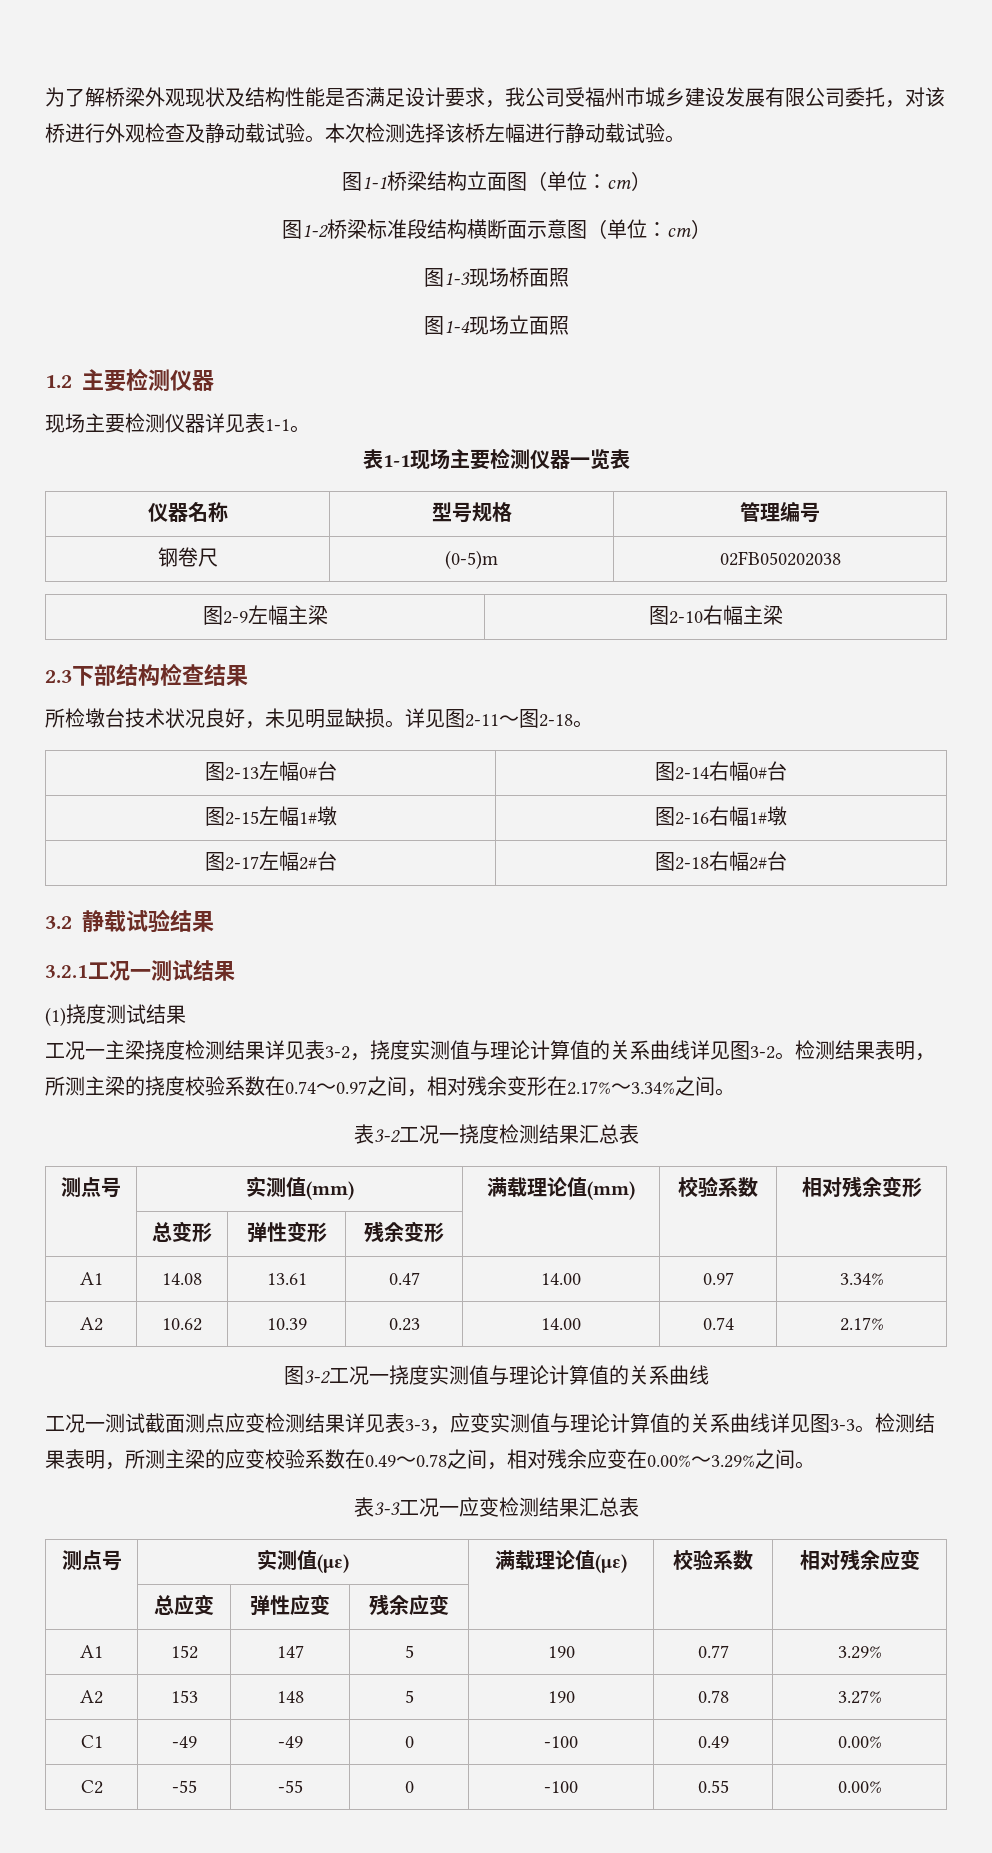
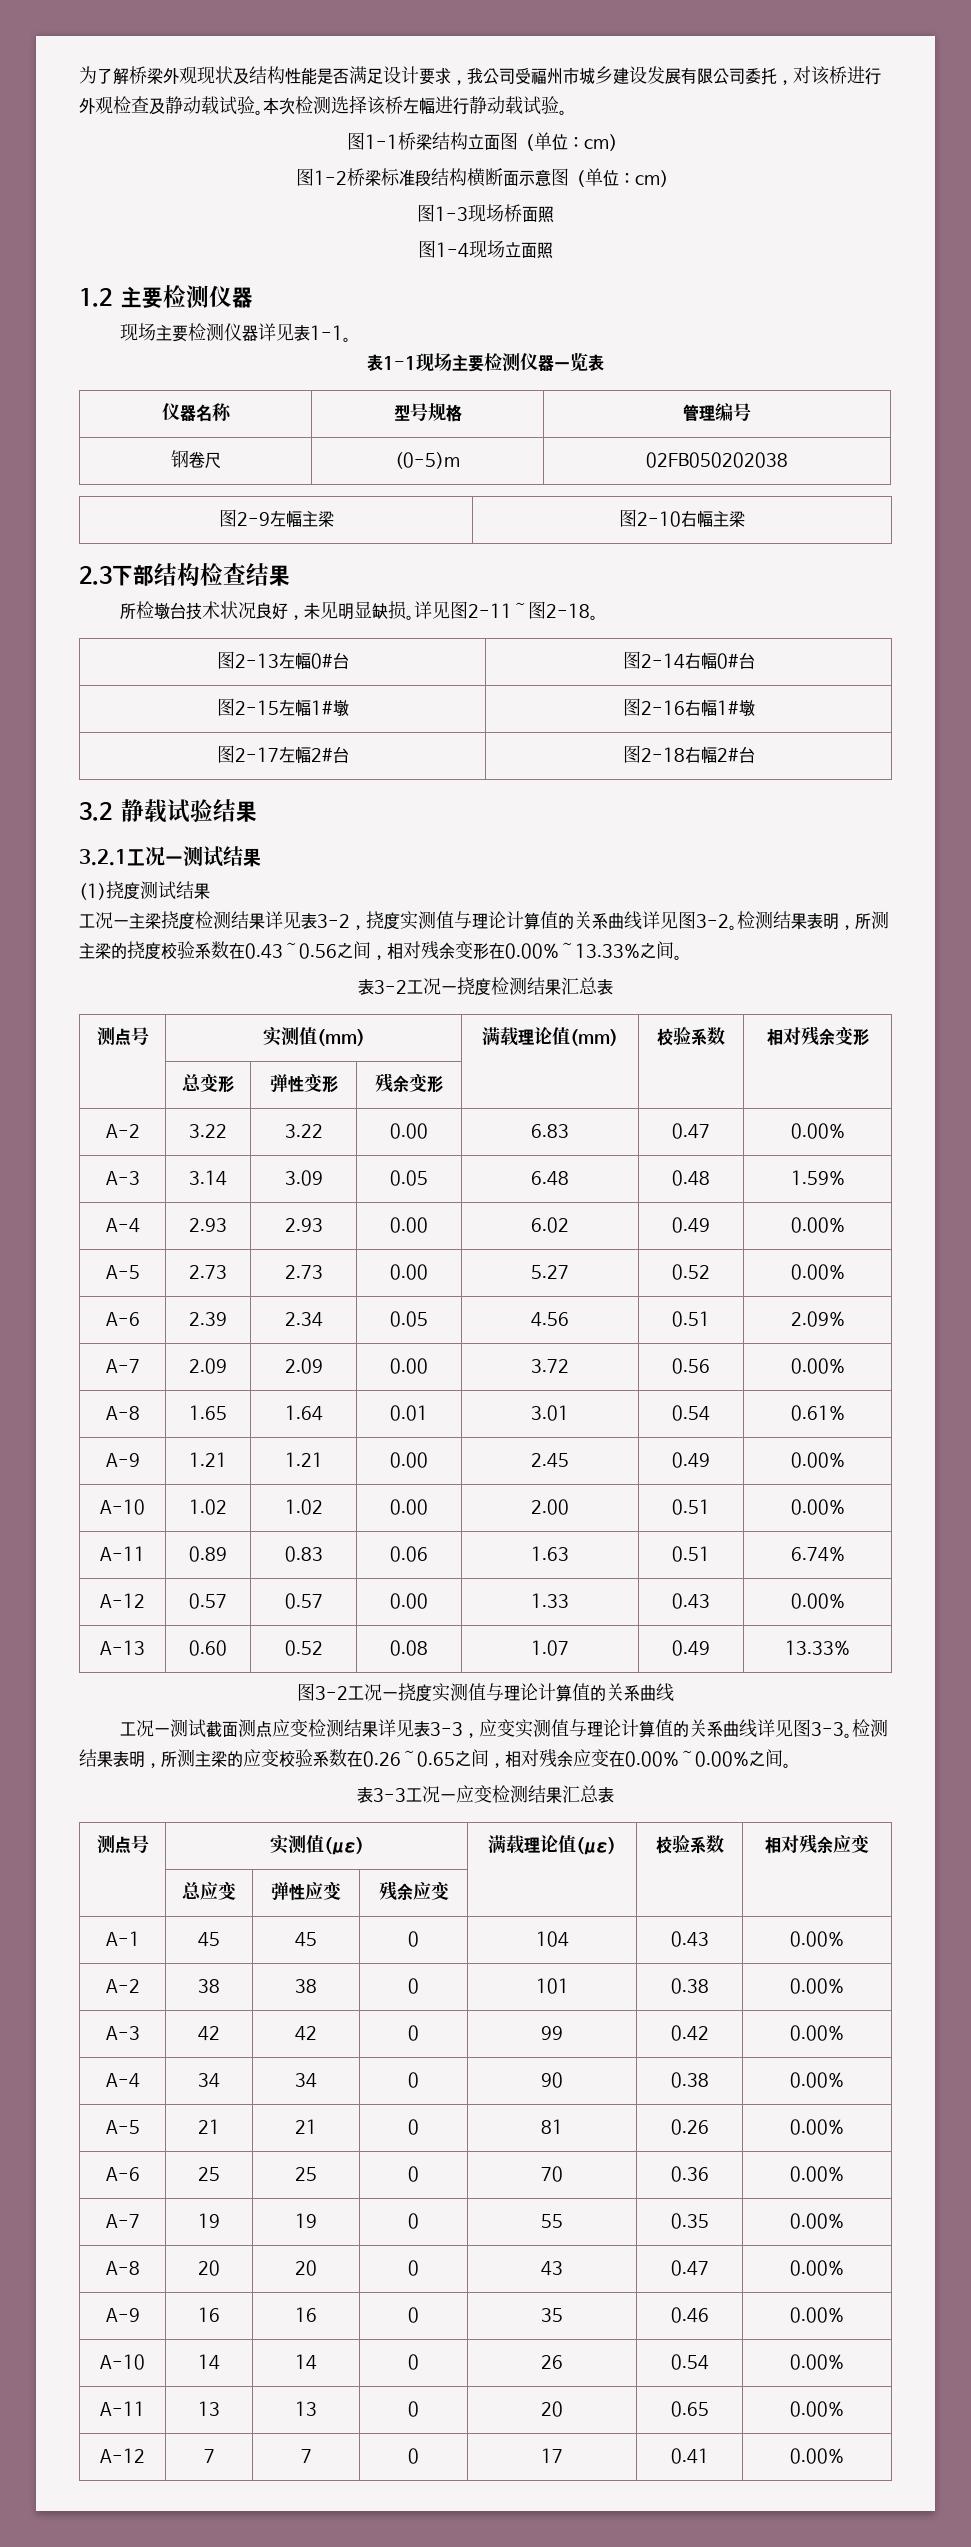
- 检测结果表明，所测主梁的挠度校验系数在0.74～0.97之间，相对残余变形在2.17%～3.34%之间。
+ 检测结果表明，所测主梁的挠度校验系数在0.43～0.56之间，相对残余变形在0.00%～13.33%之间。
- A1 | 14.08 | 13.61 | 0.47 | 14.00 | 0.97 | 3.34%
- A2 | 10.62 | 10.39 | 0.23 | 14.00 | 0.74 | 2.17%
+ A-2 | 3.22 | 3.22 | 0.00 | 6.83 | 0.47 | 0.00%
+ A-3 | 3.14 | 3.09 | 0.05 | 6.48 | 0.48 | 1.59%
+ A-4 | 2.93 | 2.93 | 0.00 | 6.02 | 0.49 | 0.00%
+ A-5 | 2.73 | 2.73 | 0.00 | 5.27 | 0.52 | 0.00%
+ A-6 | 2.39 | 2.34 | 0.05 | 4.56 | 0.51 | 2.09%
+ A-7 | 2.09 | 2.09 | 0.00 | 3.72 | 0.56 | 0.00%
+ A-8 | 1.65 | 1.64 | 0.01 | 3.01 | 0.54 | 0.61%
+ A-9 | 1.21 | 1.21 | 0.00 | 2.45 | 0.49 | 0.00%
+ A-10 | 1.02 | 1.02 | 0.00 | 2.00 | 0.51 | 0.00%
+ A-11 | 0.89 | 0.83 | 0.06 | 1.63 | 0.51 | 6.74%
+ A-12 | 0.57 | 0.57 | 0.00 | 1.33 | 0.43 | 0.00%
+ A-13 | 0.60 | 0.52 | 0.08 | 1.07 | 0.49 | 13.33%
- 检测结果表明，所测主梁的应变校验系数在0.49～0.78之间，相对残余应变在0.00%～3.29%之间。
+ 检测结果表明，所测主梁的应变校验系数在0.26～0.65之间，相对残余应变在0.00%～0.00%之间。
- A1 | 152 | 147 | 5 | 190 | 0.77 | 3.29%
- A2 | 153 | 148 | 5 | 190 | 0.78 | 3.27%
- C1 | -49 | -49 | 0 | -100 | 0.49 | 0.00%
- C2 | -55 | -55 | 0 | -100 | 0.55 | 0.00%
+ A-1 | 45 | 45 | 0 | 104 | 0.43 | 0.00%
+ A-2 | 38 | 38 | 0 | 101 | 0.38 | 0.00%
+ A-3 | 42 | 42 | 0 | 99 | 0.42 | 0.00%
+ A-4 | 34 | 34 | 0 | 90 | 0.38 | 0.00%
+ A-5 | 21 | 21 | 0 | 81 | 0.26 | 0.00%
+ A-6 | 25 | 25 | 0 | 70 | 0.36 | 0.00%
+ A-7 | 19 | 19 | 0 | 55 | 0.35 | 0.00%
+ A-8 | 20 | 20 | 0 | 43 | 0.47 | 0.00%
+ A-9 | 16 | 16 | 0 | 35 | 0.46 | 0.00%
+ A-10 | 14 | 14 | 0 | 26 | 0.54 | 0.00%
+ A-11 | 13 | 13 | 0 | 20 | 0.65 | 0.00%
+ A-12 | 7 | 7 | 0 | 17 | 0.41 | 0.00%

